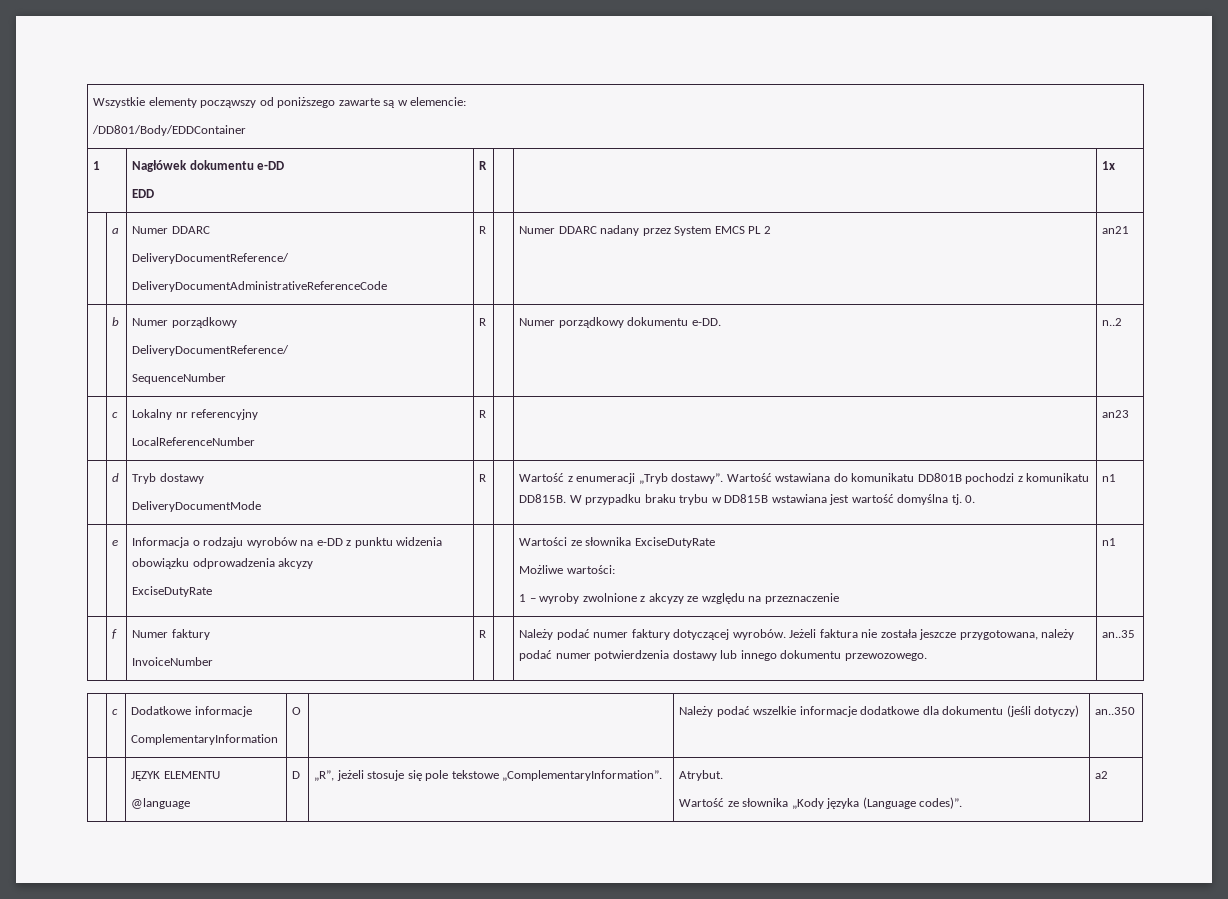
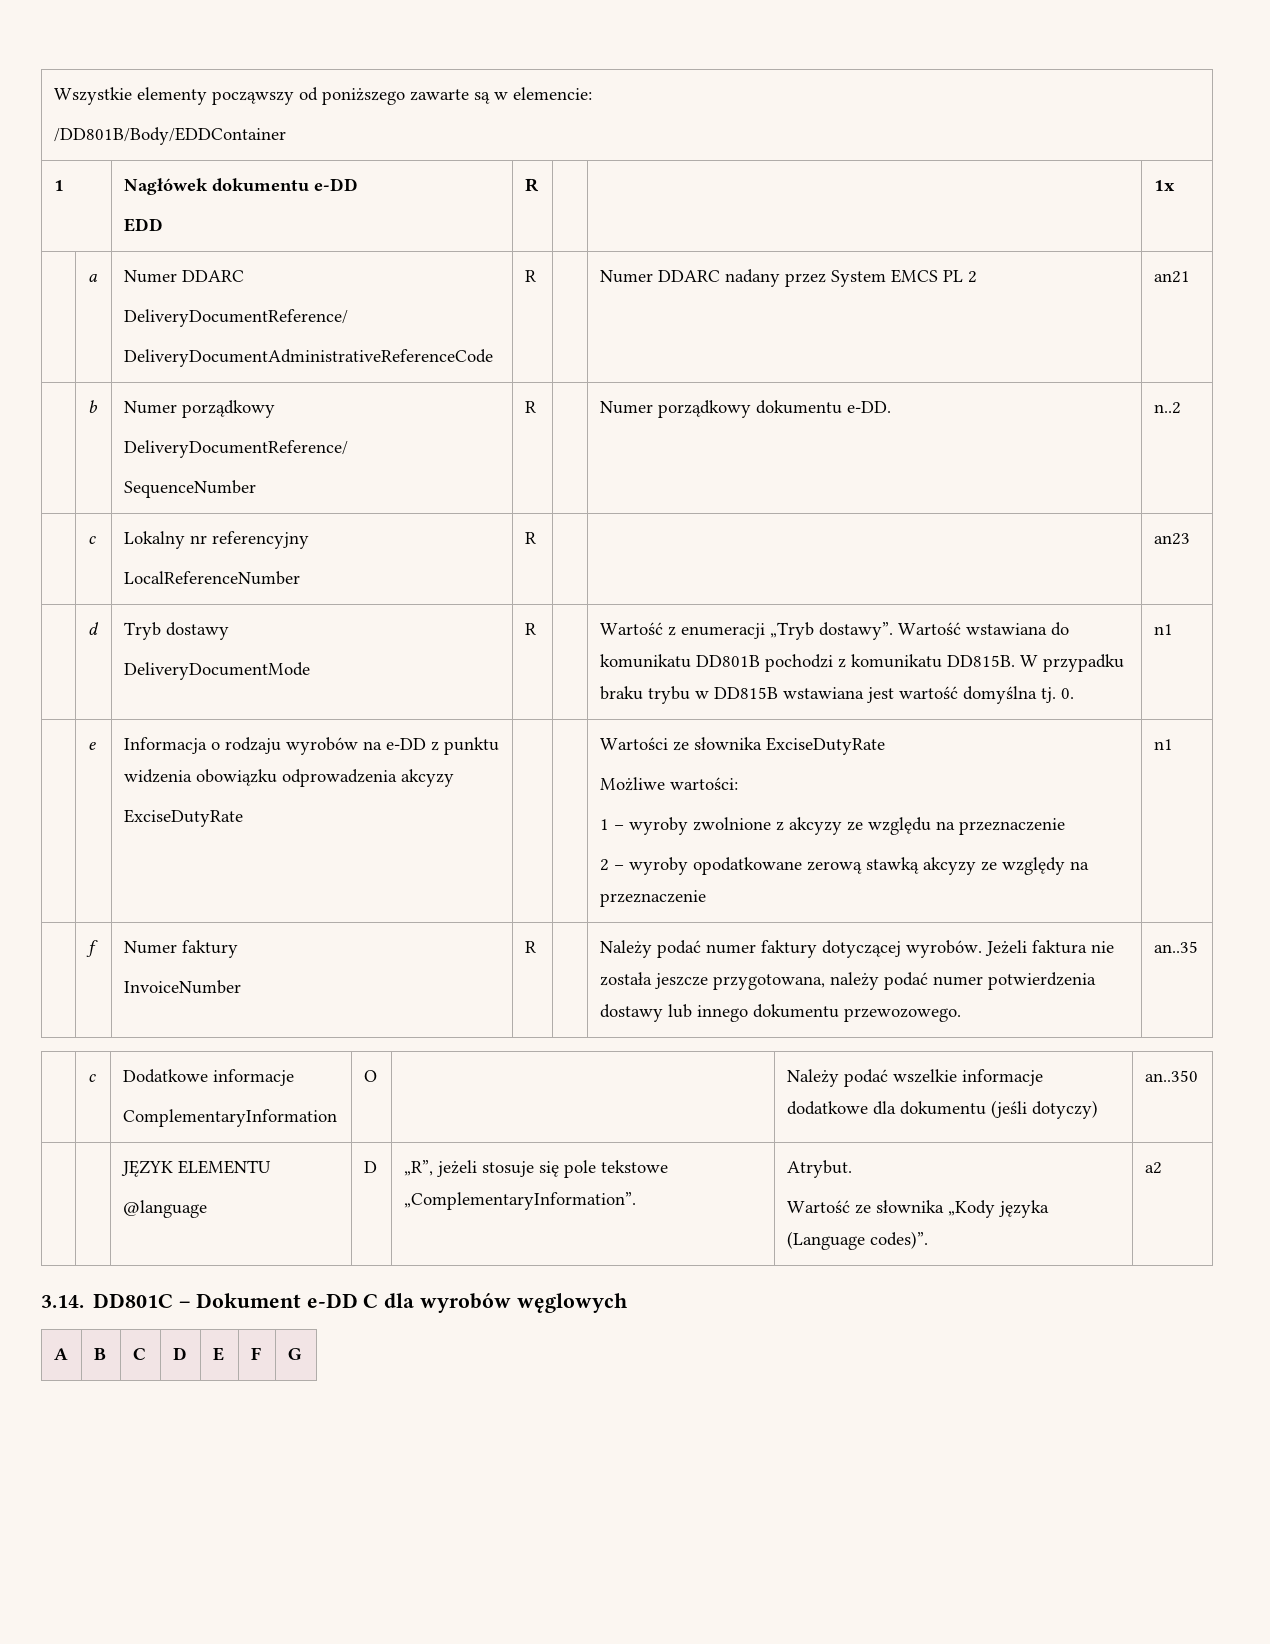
  Wszystkie elementy począwszy od poniższego zawarte są w elemencie:
- /DD801/Body/EDDContainer
+ /DD801B/Body/EDDContainer
+ 2 – wyroby opodatkowane zerową stawką akcyzy ze względy na przeznaczenie
+ 3.14. DD801C – Dokument e-DD C dla wyrobów węglowych
+ A | B | C | D | E | F | G

